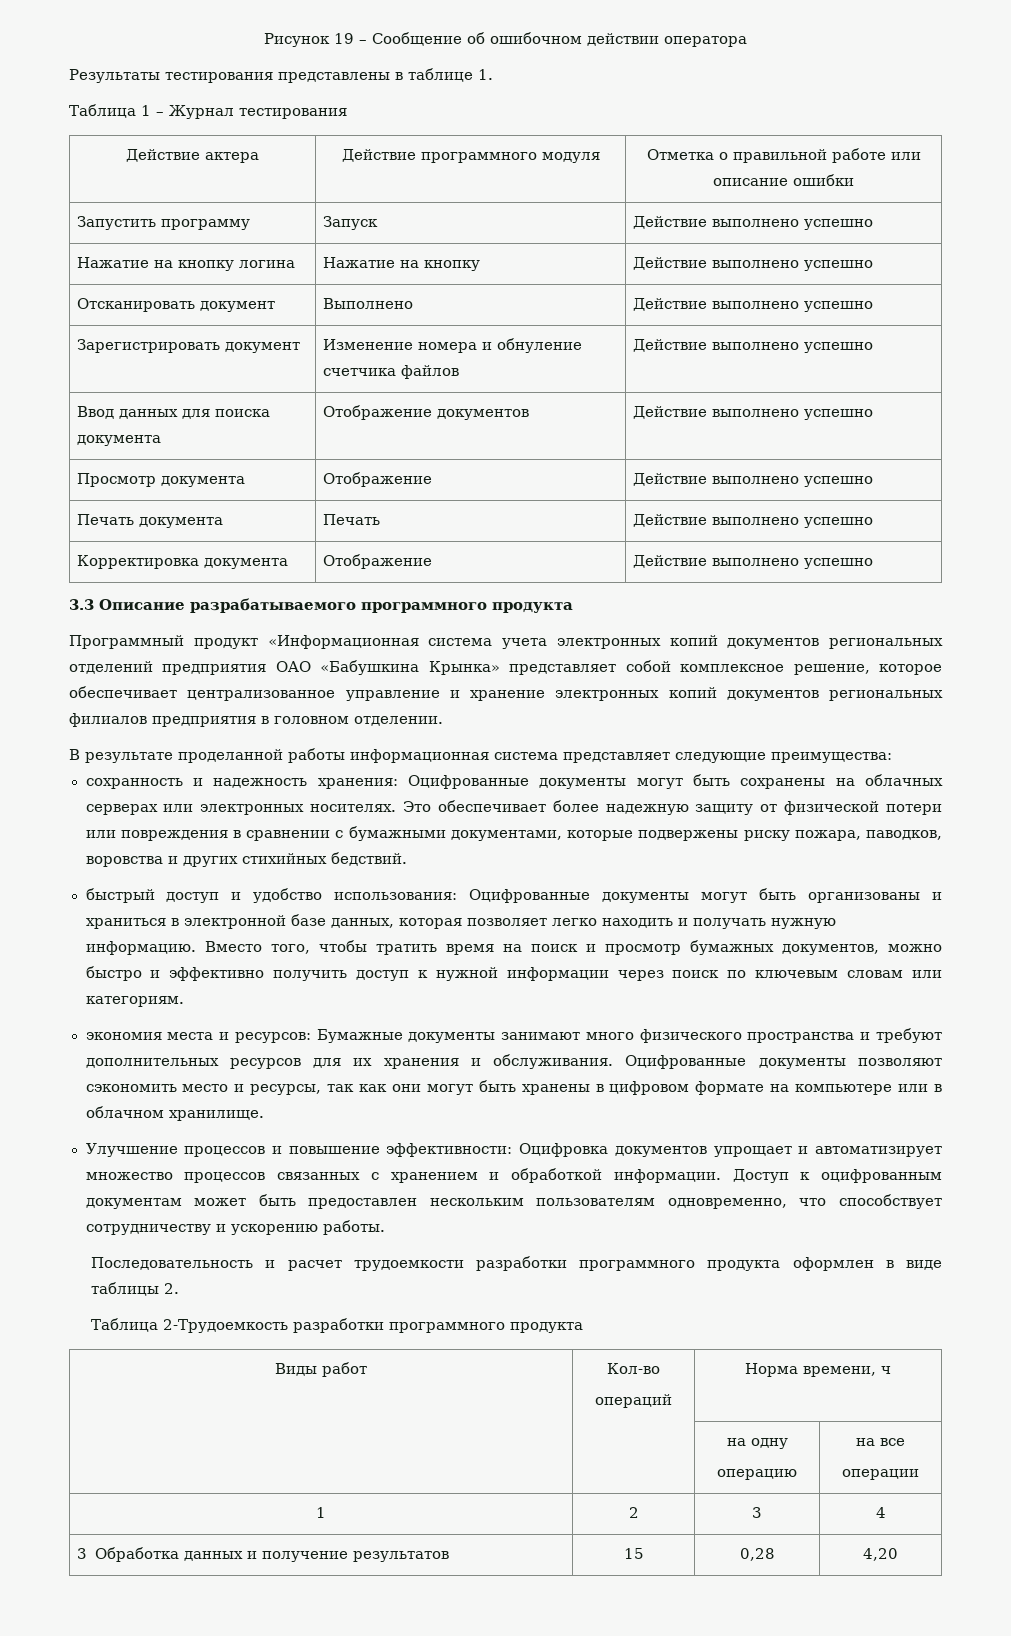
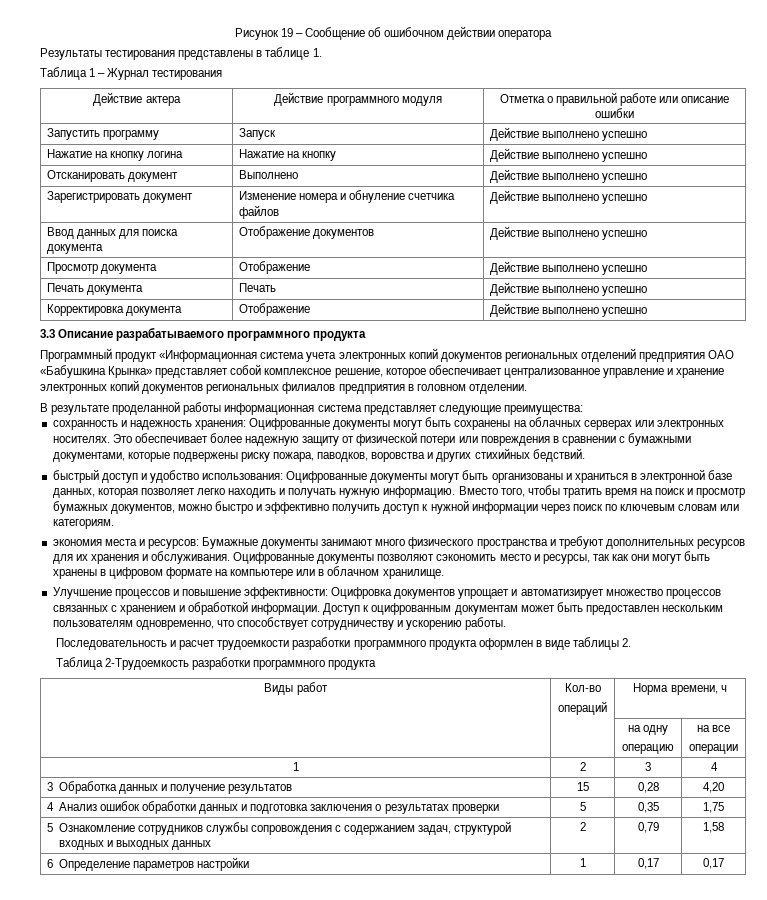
+ 4 Анализ ошибок обработки данных и подготовка заключения о результатах проверки | 5 | 0,35 | 1,75
+ 5 Ознакомление сотрудников службы сопровождения с содержанием задач, структурой входных и выходных данных | 2 | 0,79 | 1,58
+ 6 Определение параметров настройки | 1 | 0,17 | 0,17

